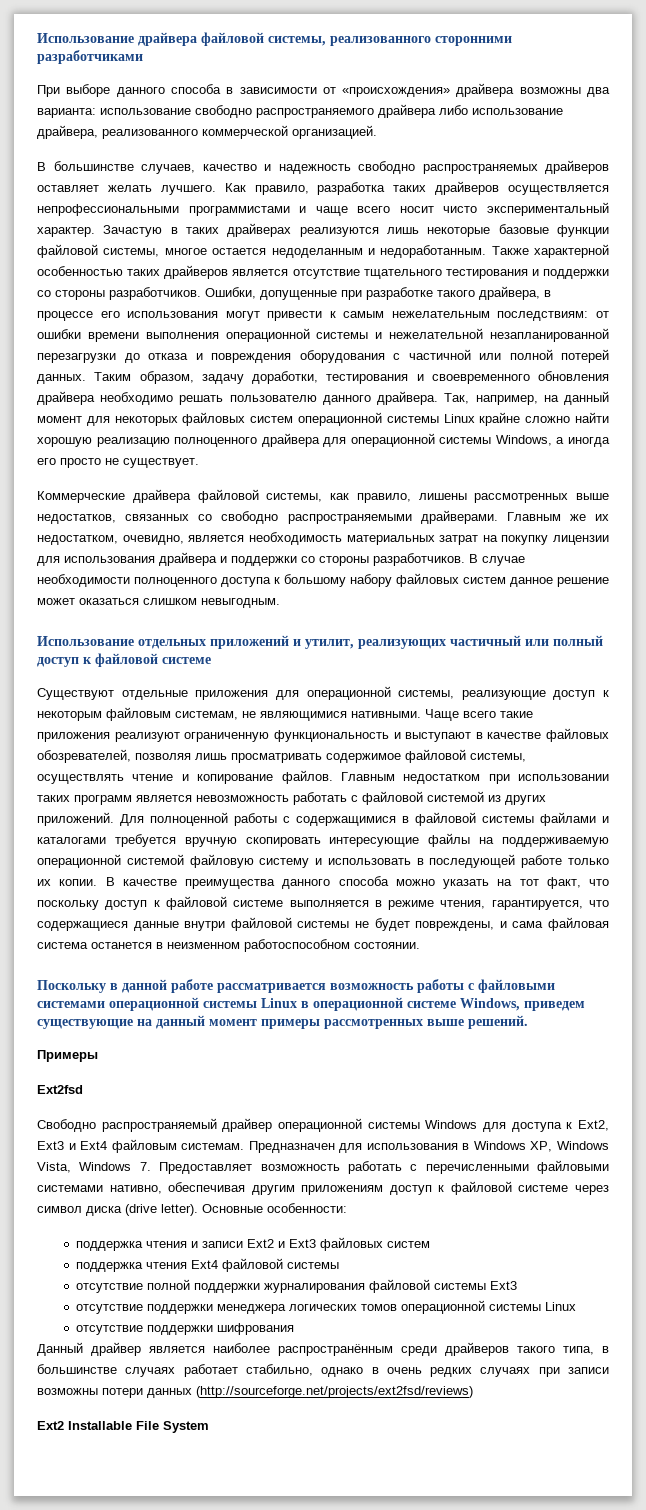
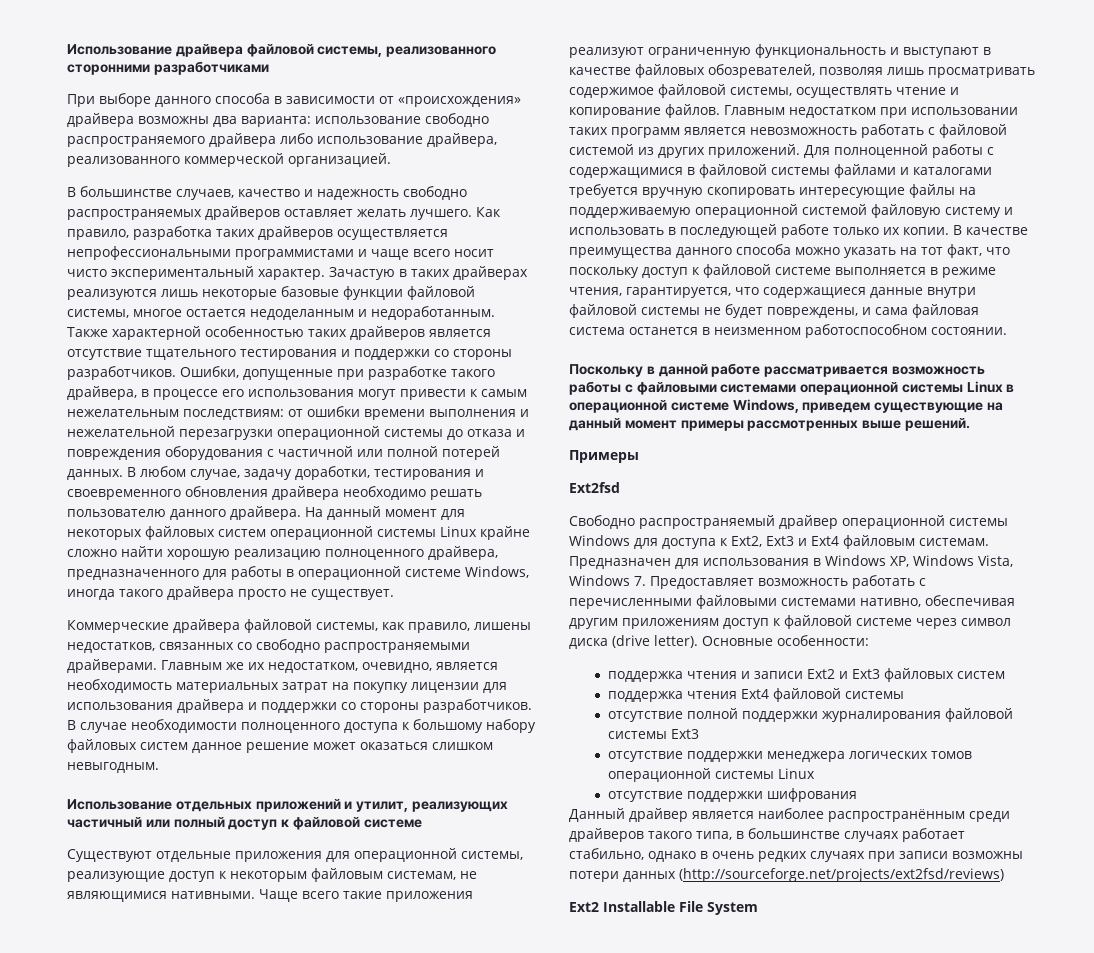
- Ошибки, допущенные при разработке такого драйвера, в процессе его использования могут привести к самым нежелательным последствиям: от ошибки времени выполнения операционной системы и нежелательной незапланированной перезагрузки до отказа и повреждения оборудования с частичной или полной потерей данных.
+ Ошибки, допущенные при разработке такого драйвера, в процессе его использования могут привести к самым нежелательным последствиям: от ошибки времени выполнения и нежелательной перезагрузки операционной системы до отказа и повреждения оборудования с частичной или полной потерей данных.
- Таким образом, задачу доработки, тестирования и своевременного обновления драйвера необходимо решать пользователю данного драйвера.
+ В любом случае, задачу доработки, тестирования и своевременного обновления драйвера необходимо решать пользователю данного драйвера.
- Так, например, на данный момент для некоторых файловых систем операционной системы Linux крайне сложно найти хорошую реализацию полноценного драйвера для операционной системы Windows, а иногда его просто не существует.
+ На данный момент для некоторых файловых систем операционной системы Linux крайне сложно найти хорошую реализацию полноценного драйвера, предназначенного для работы в операционной системе Windows, иногда такого драйвера просто не существует.
- Коммерческие драйвера файловой системы, как правило, лишены рассмотренных выше недостатков, связанных со свободно распространяемыми драйверами.
+ Коммерческие драйвера файловой системы, как правило, лишены недостатков, связанных со свободно распространяемыми драйверами.

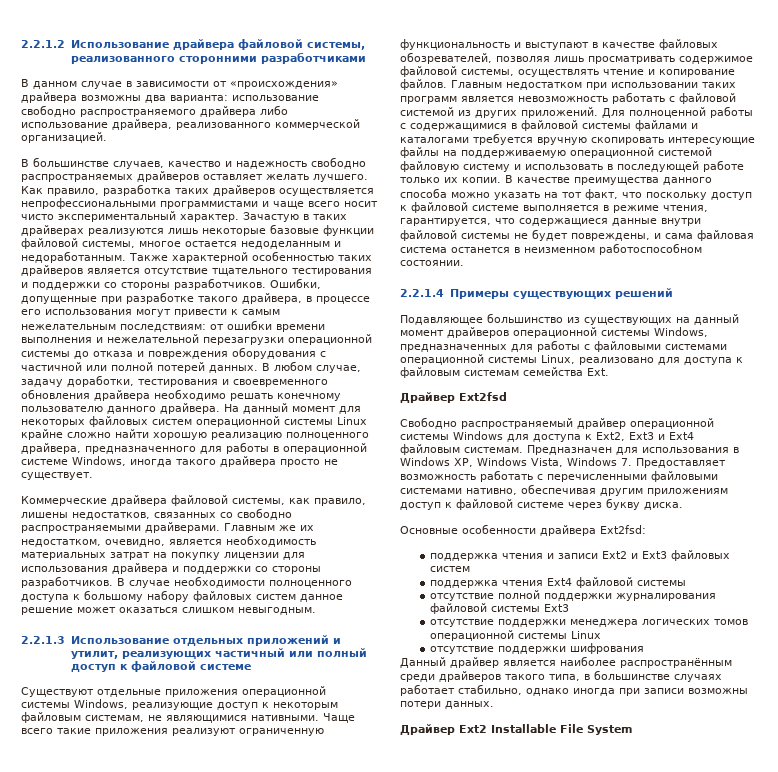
- Использование драйвера файловой системы, реализованного сторонними разработчиками
+ 2.2.1.2 Использование драйвера файловой системы, реализованного сторонними разработчиками
- При выборе данного способа в зависимости от «происхождения» драйвера возможны два варианта: использование свободно распространяемого драйвера либо использование драйвера, реализованного коммерческой организацией.
+ В данном случае в зависимости от «происхождения» драйвера возможны два варианта: использование свободно распространяемого драйвера либо использование драйвера, реализованного коммерческой организацией.
- В любом случае, задачу доработки, тестирования и своевременного обновления драйвера необходимо решать пользователю данного драйвера.
+ В любом случае, задачу доработки, тестирования и своевременного обновления драйвера необходимо решать конечному пользователю данного драйвера.
- Использование отдельных приложений и утилит, реализующих частичный или полный доступ к файловой системе
+ 2.2.1.3 Использование отдельных приложений и утилит, реализующих частичный или полный доступ к файловой системе
- Существуют отдельные приложения для операционной системы, реализующие доступ к некоторым файловым системам, не являющимися нативными.
+ Существуют отдельные приложения операционной системы Windows, реализующие доступ к некоторым файловым системам, не являющимися нативными.
- Поскольку в данной работе рассматривается возможность работы с файловыми системами операционной системы Linux в операционной системе Windows, приведем существующие на данный момент примеры рассмотренных выше решений.
- Примеры
- Ext2fsd
+ 2.2.1.4 Примеры существующих решений
+ Подавляющее большинство из существующих на данный момент драйверов операционной системы Windows, предназначенных для работы с файловыми системами операционной системы Linux, реализовано для доступа к файловым системам семейства Ext.
+ Драйвер Ext2fsd
- Предназначен для использования в Windows XP, Windows Vista, Windows 7. Предоставляет возможность работать с перечисленными файловыми системами нативно, обеспечивая другим приложениям доступ к файловой системе через символ диска (drive letter). Основные особенности:
+ Предназначен для использования в Windows XP, Windows Vista, Windows 7. Предоставляет возможность работать с перечисленными файловыми системами нативно, обеспечивая другим приложениям доступ к файловой системе через букву диска.
+ Основные особенности драйвера Ext2fsd:
- Данный драйвер является наиболее распространённым среди драйверов такого типа, в большинстве случаях работает стабильно, однако в очень редких случаях при записи возможны потери данных (http://sourceforge.net/projects/ext2fsd/reviews)
- Ext2 Installable File System
+ Данный драйвер является наиболее распространённым среди драйверов такого типа, в большинстве случаях работает стабильно, однако иногда при записи возможны потери данных.
+ Драйвер Ext2 Installable File System

